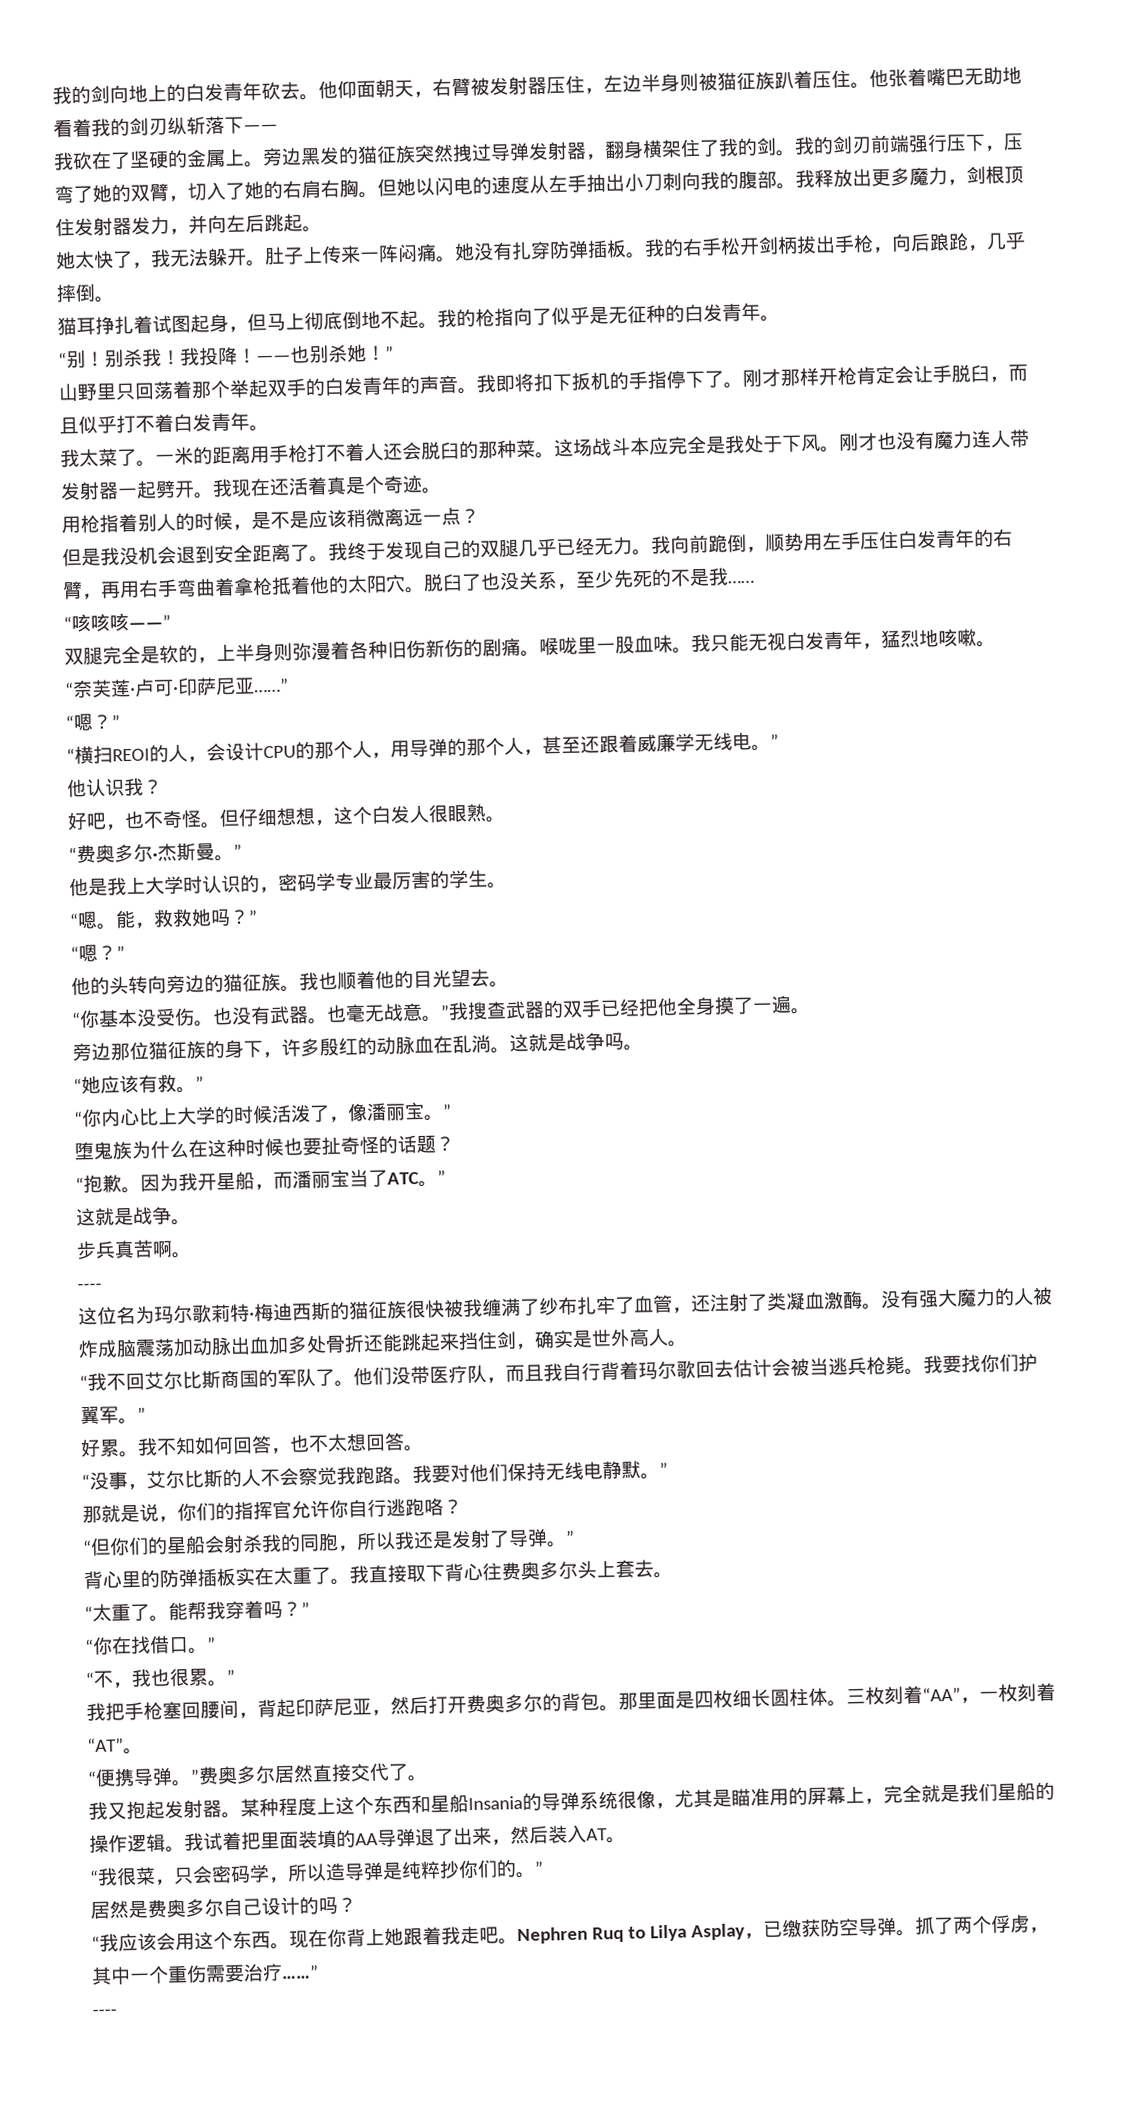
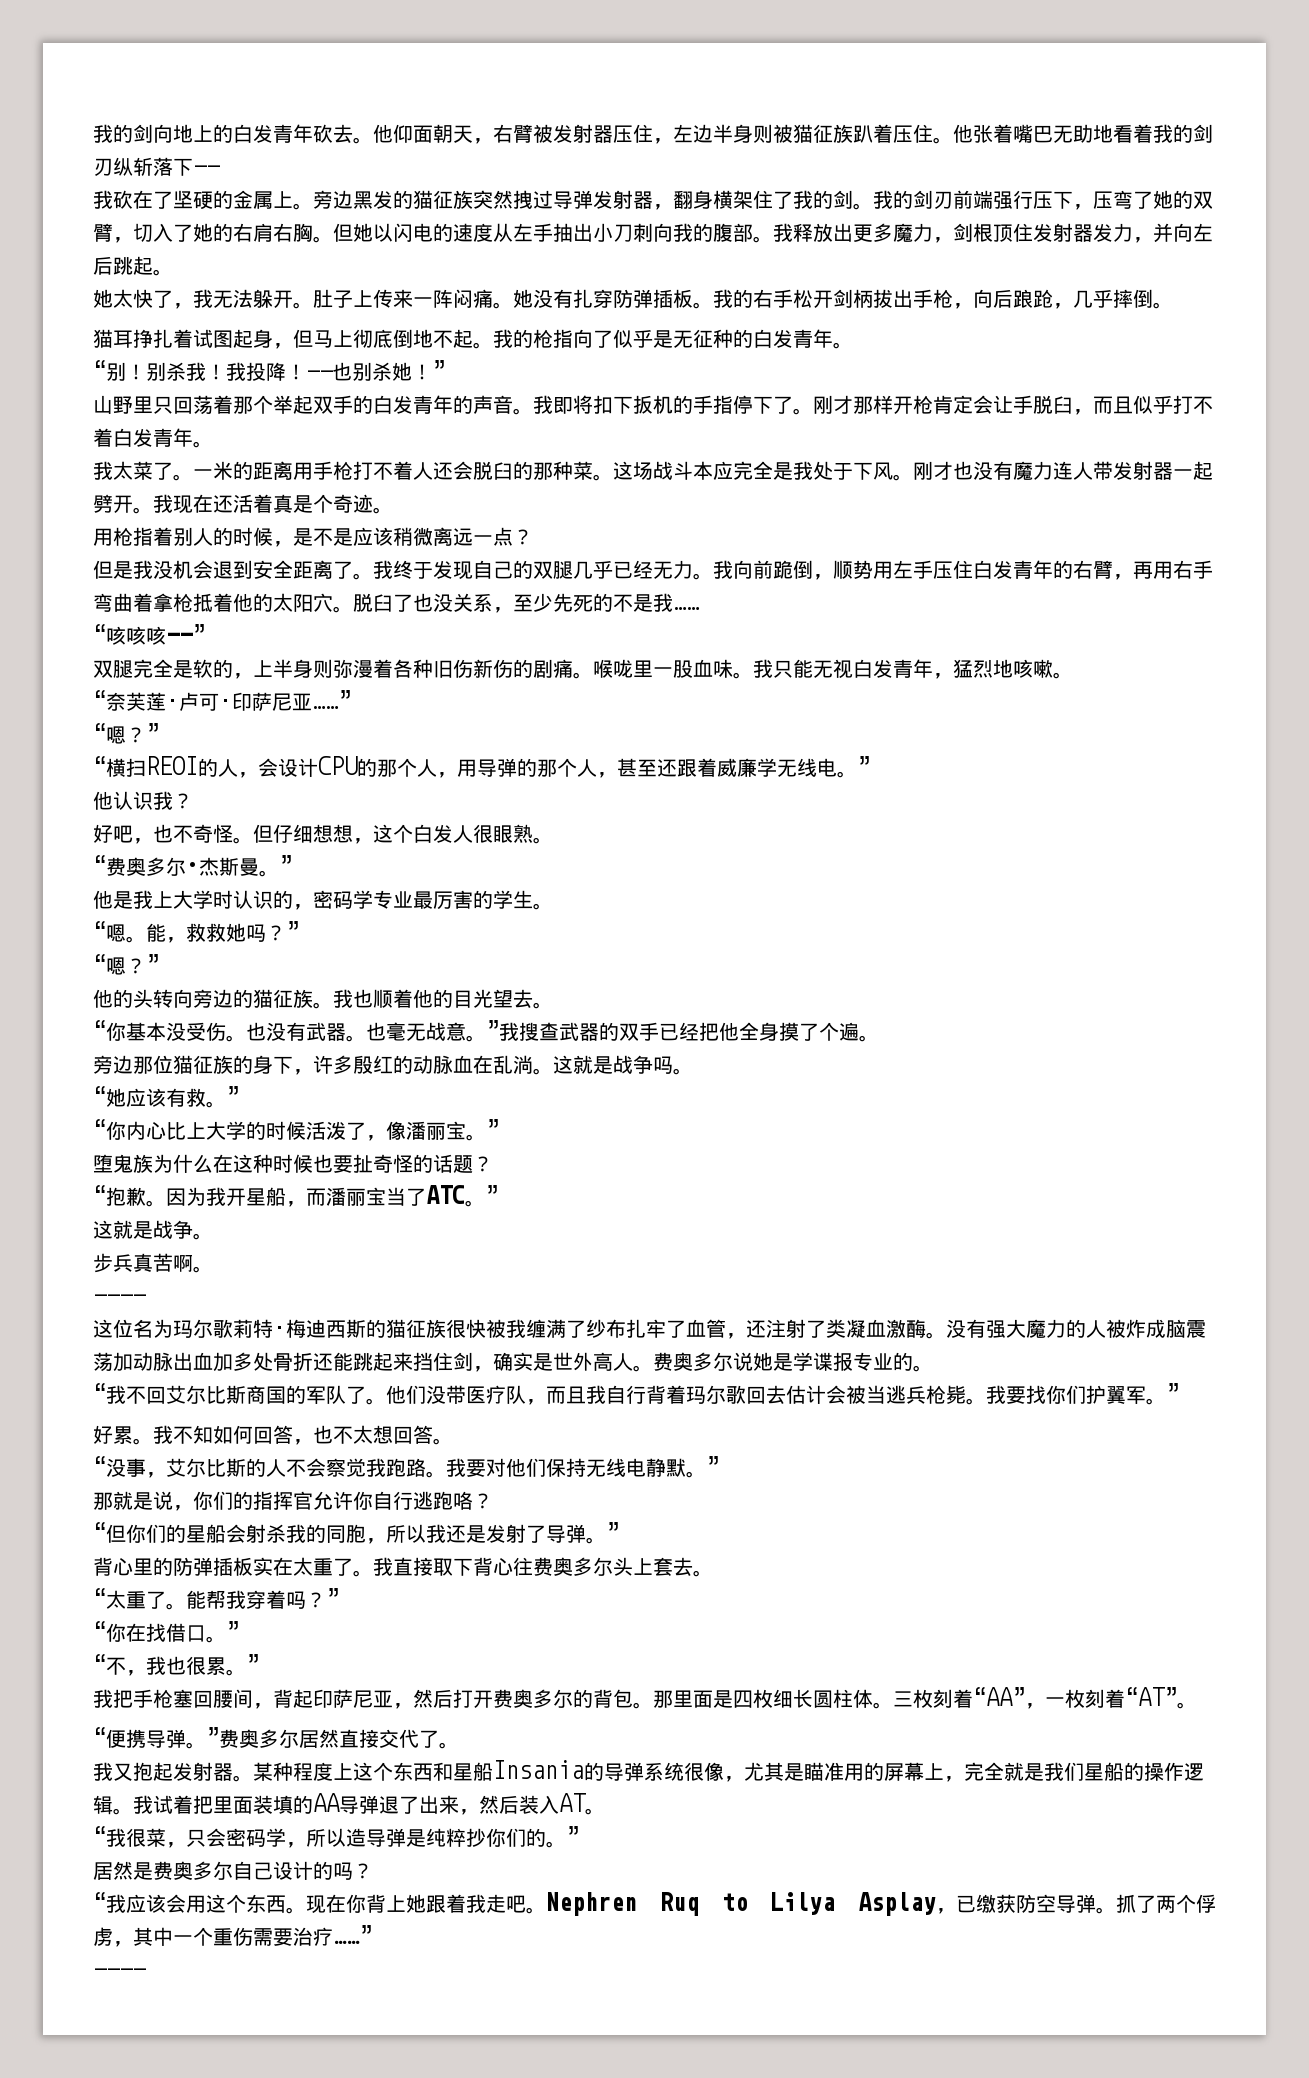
- 也毫无战意。”我搜查武器的双手已经把他全身摸了一遍。
+ 也毫无战意。”我搜查武器的双手已经把他全身摸了个遍。
+ 费奥多尔说她是学谍报专业的。

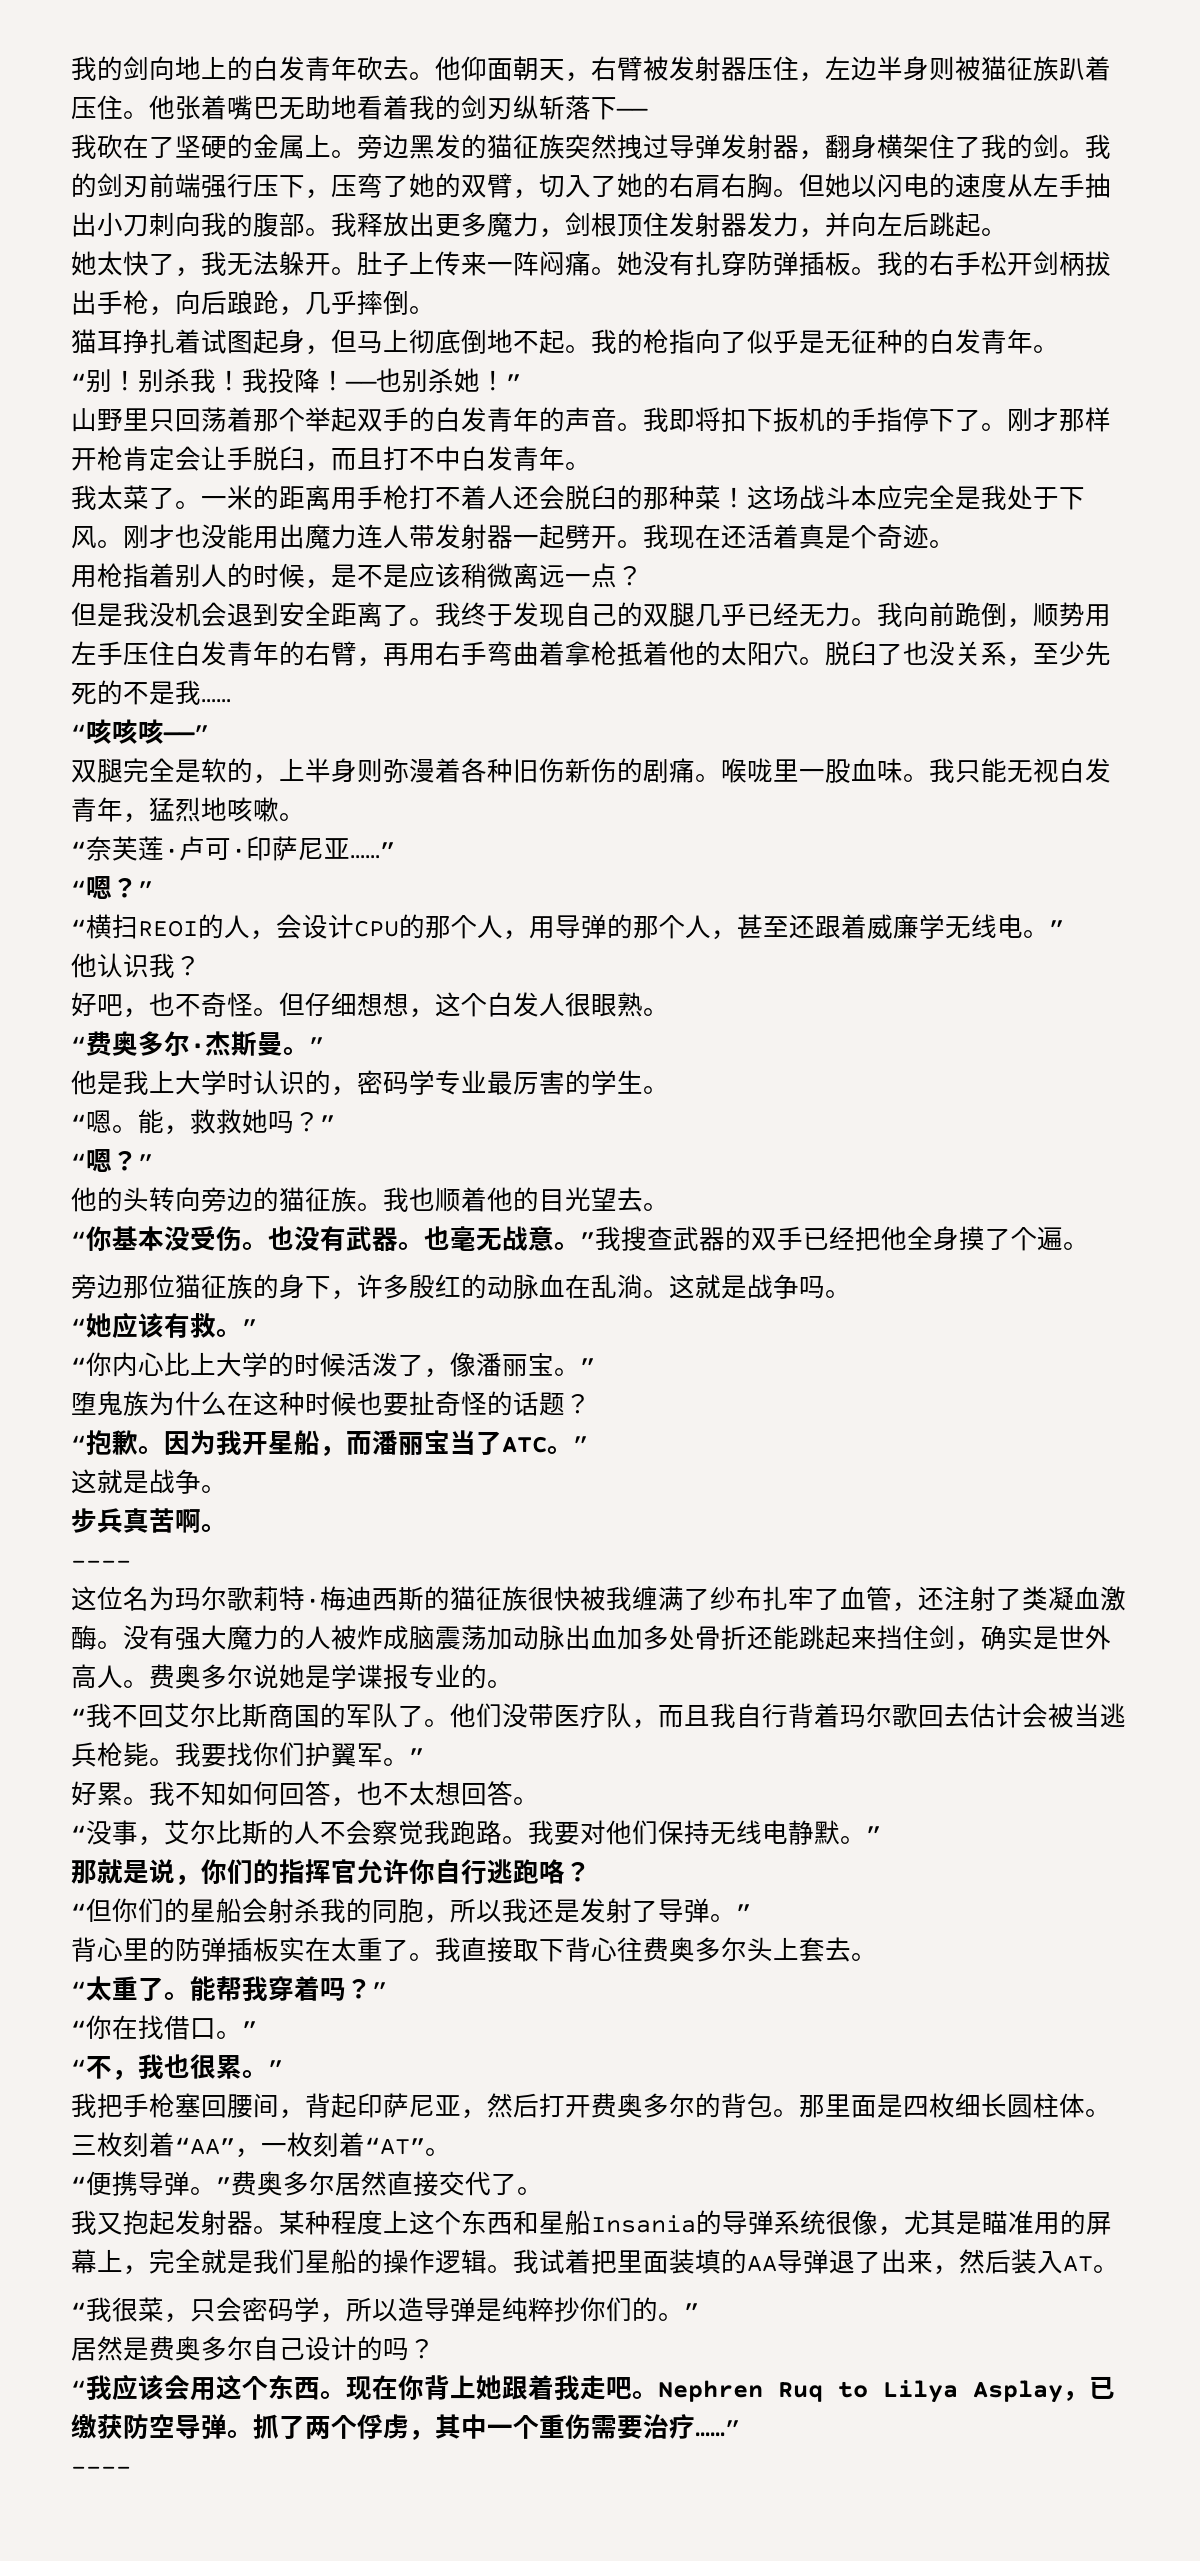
- 刚才那样开枪肯定会让手脱臼，而且似乎打不着白发青年。
+ 刚才那样开枪肯定会让手脱臼，而且打不中白发青年。
- 一米的距离用手枪打不着人还会脱臼的那种菜。
+ 一米的距离用手枪打不着人还会脱臼的那种菜！
- 刚才也没有魔力连人带发射器一起劈开。
+ 刚才也没能用出魔力连人带发射器一起劈开。

